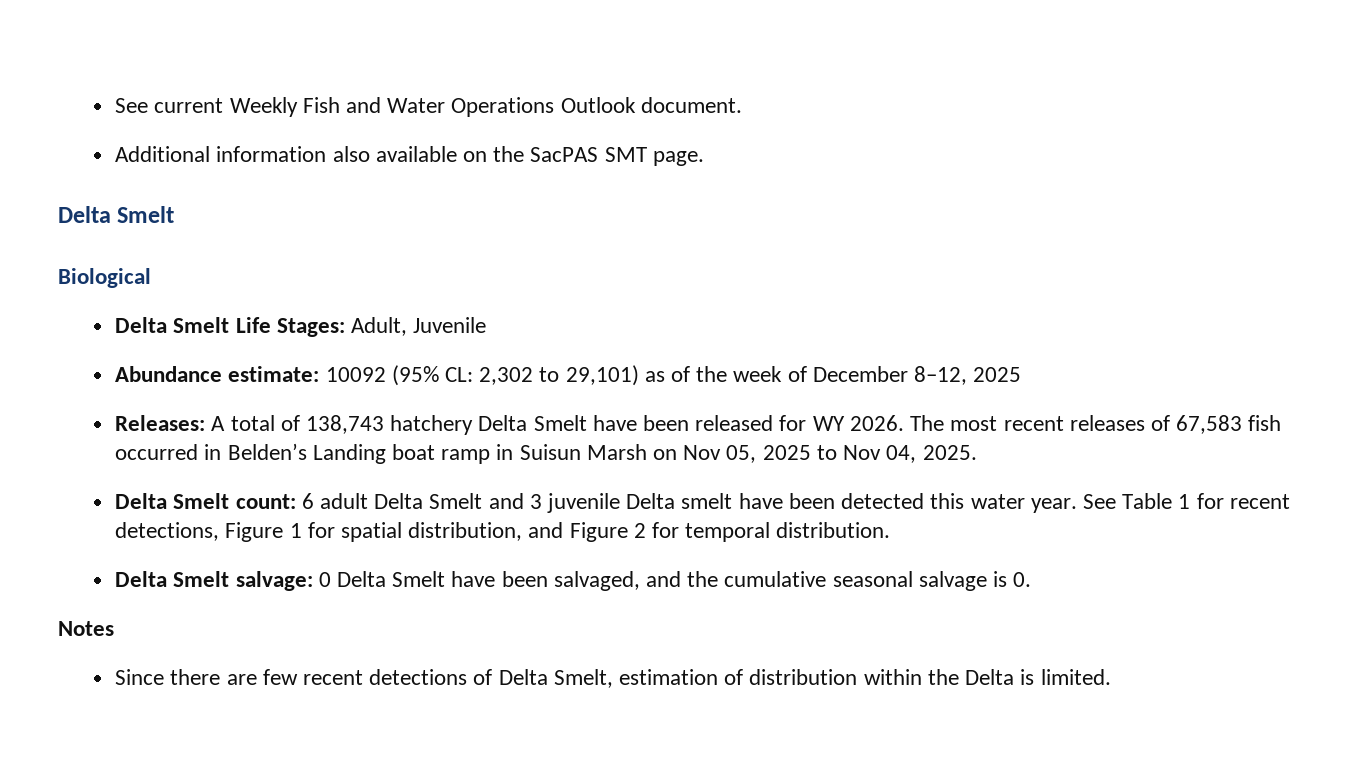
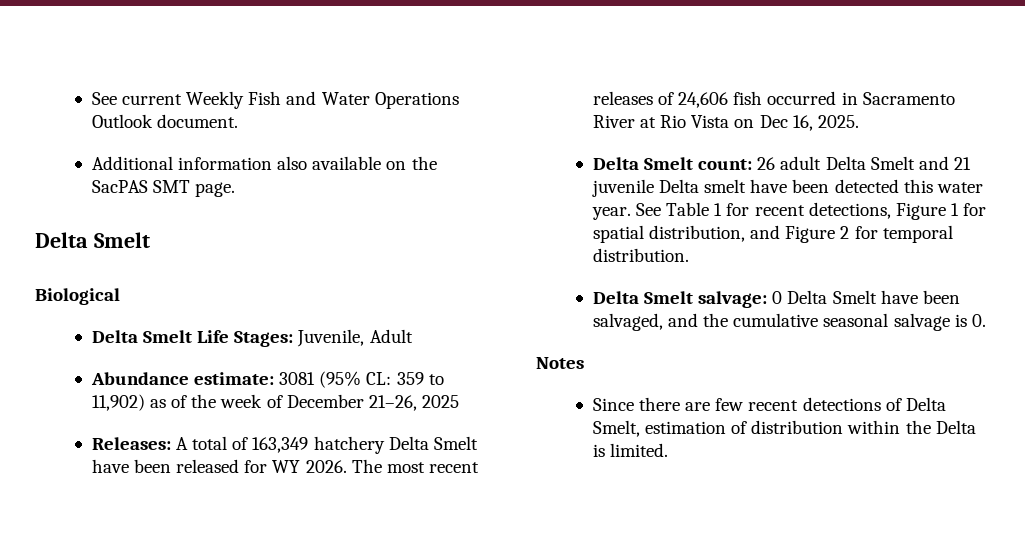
- Delta Smelt Life Stages: Adult, Juvenile
+ Delta Smelt Life Stages: Juvenile, Adult
- Abundance estimate: 10092 (95% CL: 2,302 to 29,101) as of the week of December 8–12, 2025
+ Abundance estimate: 3081 (95% CL: 359 to 11,902) as of the week of December 21–26, 2025
- Releases: A total of 138,743 hatchery Delta Smelt have been released for WY 2026.
+ Releases: A total of 163,349 hatchery Delta Smelt have been released for WY 2026.
- The most recent releases of 67,583 fish occurred in Belden’s Landing boat ramp in Suisun Marsh on Nov 05, 2025 to Nov 04, 2025.
+ The most recent releases of 24,606 fish occurred in Sacramento River at Rio Vista on Dec 16, 2025.
- Delta Smelt count: 6 adult Delta Smelt and 3 juvenile Delta smelt have been detected this water year.
+ Delta Smelt count: 26 adult Delta Smelt and 21 juvenile Delta smelt have been detected this water year.

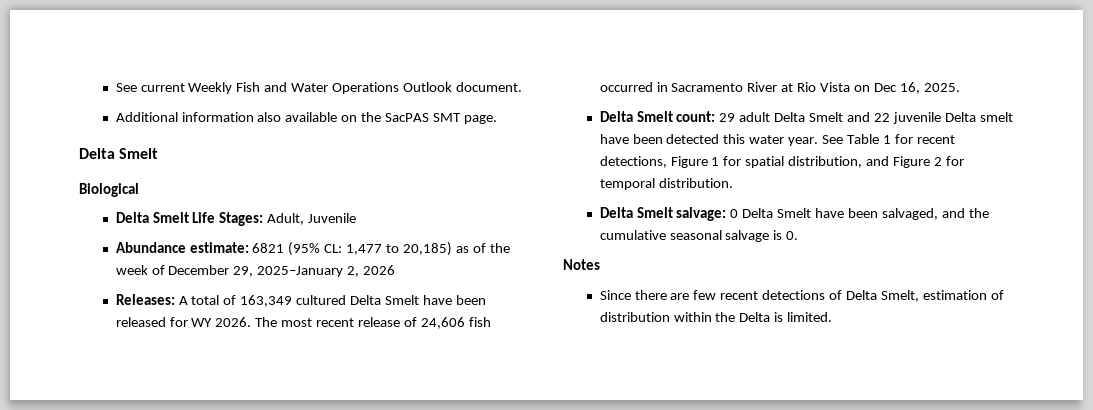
- Delta Smelt Life Stages: Juvenile, Adult
+ Delta Smelt Life Stages: Adult, Juvenile
- Abundance estimate: 3081 (95% CL: 359 to 11,902) as of the week of December 21–26, 2025
+ Abundance estimate: 6821 (95% CL: 1,477 to 20,185) as of the week of December 29, 2025–January 2, 2026
- Releases: A total of 163,349 hatchery Delta Smelt have been released for WY 2026.
+ Releases: A total of 163,349 cultured Delta Smelt have been released for WY 2026.
- The most recent releases of 24,606 fish occurred in Sacramento River at Rio Vista on Dec 16, 2025.
+ The most recent release of 24,606 fish occurred in Sacramento River at Rio Vista on Dec 16, 2025.
- Delta Smelt count: 26 adult Delta Smelt and 21 juvenile Delta smelt have been detected this water year.
+ Delta Smelt count: 29 adult Delta Smelt and 22 juvenile Delta smelt have been detected this water year.

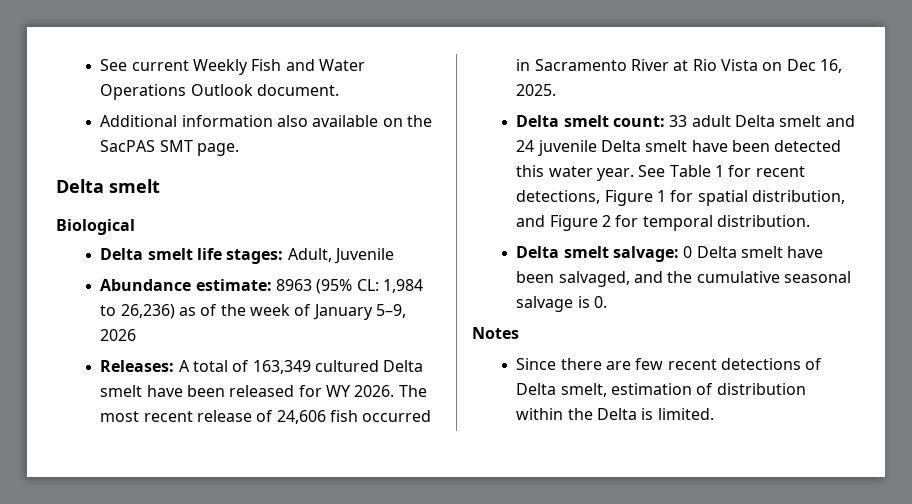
  Additional information also available on the SacPAS SMT page.
- Delta Smelt
+ Delta smelt
- Delta Smelt Life Stages: Adult, Juvenile
+ Delta smelt life stages: Adult, Juvenile
- Abundance estimate: 6821 (95% CL: 1,477 to 20,185) as of the week of December 29, 2025–January 2, 2026
+ Abundance estimate: 8963 (95% CL: 1,984 to 26,236) as of the week of January 5–9, 2026
- Releases: A total of 163,349 cultured Delta Smelt have been released for WY 2026.
+ Releases: A total of 163,349 cultured Delta smelt have been released for WY 2026.
- Delta Smelt count: 29 adult Delta Smelt and 22 juvenile Delta smelt have been detected this water year.
+ Delta smelt count: 33 adult Delta smelt and 24 juvenile Delta smelt have been detected this water year.
- Delta Smelt salvage: 0 Delta Smelt have been salvaged, and the cumulative seasonal salvage is 0.
+ Delta smelt salvage: 0 Delta smelt have been salvaged, and the cumulative seasonal salvage is 0.
- Since there are few recent detections of Delta Smelt, estimation of distribution within the Delta is limited.
+ Since there are few recent detections of Delta smelt, estimation of distribution within the Delta is limited.

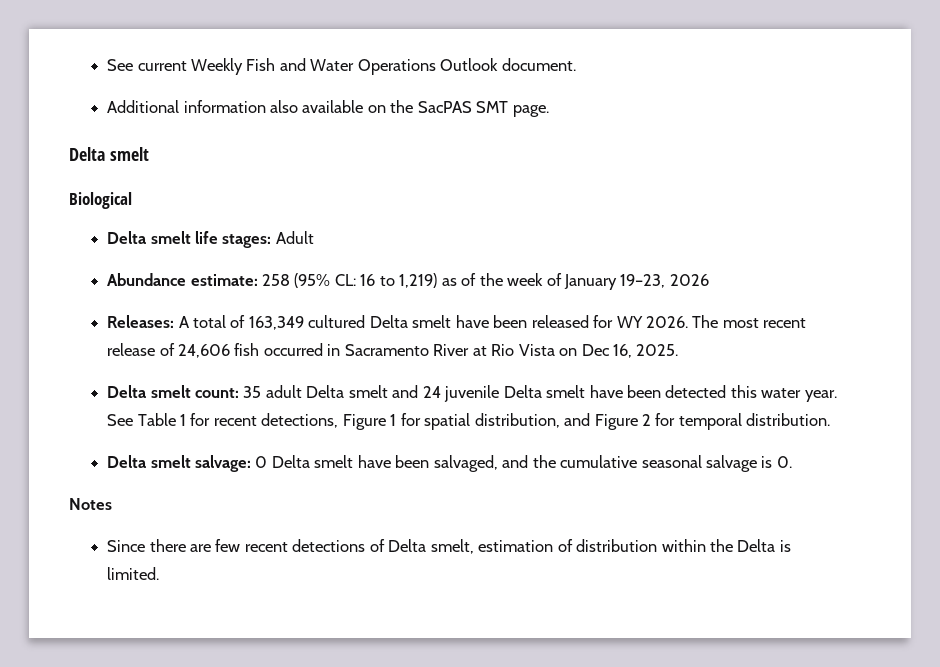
- Delta smelt life stages: Adult, Juvenile
+ Delta smelt life stages: Adult
- Abundance estimate: 8963 (95% CL: 1,984 to 26,236) as of the week of January 5–9, 2026
+ Abundance estimate: 258 (95% CL: 16 to 1,219) as of the week of January 19–23, 2026
- Delta smelt count: 33 adult Delta smelt and 24 juvenile Delta smelt have been detected this water year.
+ Delta smelt count: 35 adult Delta smelt and 24 juvenile Delta smelt have been detected this water year.

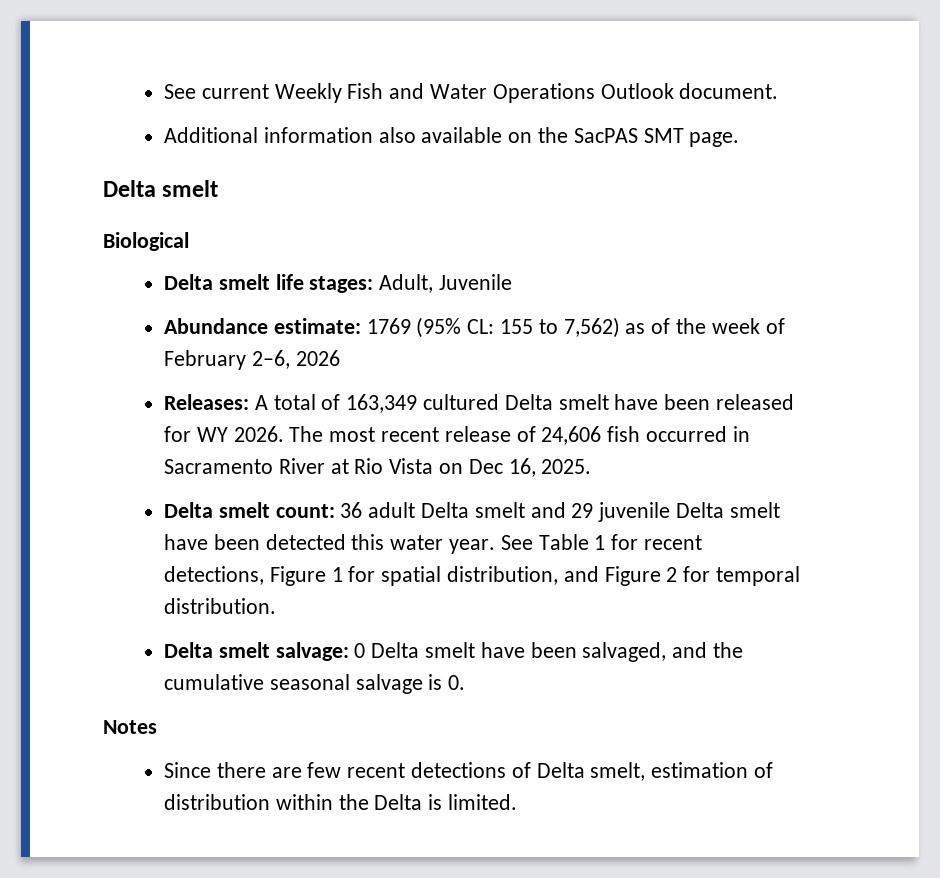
- Delta smelt life stages: Adult
+ Delta smelt life stages: Adult, Juvenile
- Abundance estimate: 258 (95% CL: 16 to 1,219) as of the week of January 19–23, 2026
+ Abundance estimate: 1769 (95% CL: 155 to 7,562) as of the week of February 2–6, 2026
- Delta smelt count: 35 adult Delta smelt and 24 juvenile Delta smelt have been detected this water year.
+ Delta smelt count: 36 adult Delta smelt and 29 juvenile Delta smelt have been detected this water year.

